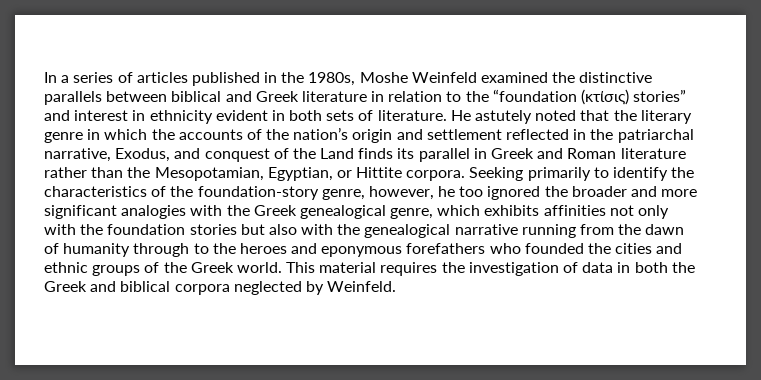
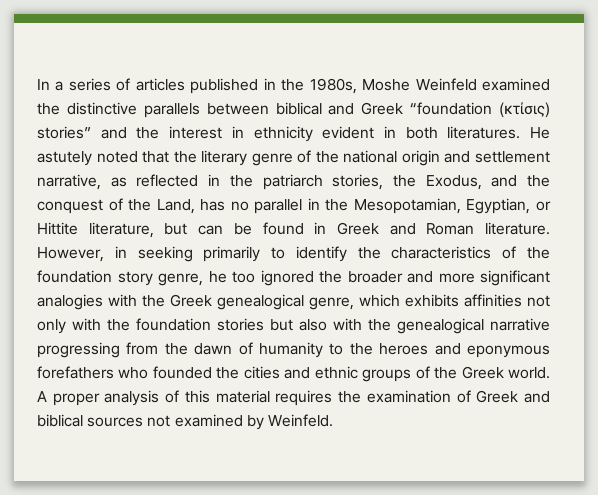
- In a series of articles published in the 1980s, Moshe Weinfeld examined the distinctive parallels between biblical and Greek literature in relation to the “foundation (κτίσις) stories” and interest in ethnicity evident in both sets of literature.
+ In a series of articles published in the 1980s, Moshe Weinfeld examined the distinctive parallels between biblical and Greek “foundation (κτίσις) stories” and the interest in ethnicity evident in both literatures.
- He astutely noted that the literary genre in which the accounts of the nation’s origin and settlement reflected in the patriarchal narrative, Exodus, and conquest of the Land finds its parallel in Greek and Roman literature rather than the Mesopotamian, Egyptian, or Hittite corpora. Seeking primarily to identify the characteristics of the foundation-story genre, however, he too ignored the broader and more significant analogies with the Greek genealogical genre, which exhibits affinities not only with the foundation stories but also with the genealogical narrative running from the dawn of humanity through to the heroes and eponymous forefathers who founded the cities and ethnic groups of the Greek world.
+ He astutely noted that the literary genre of the national origin and settlement narrative, as reflected in the patriarch stories, the Exodus, and the conquest of the Land, has no parallel in the Mesopotamian, Egyptian, or Hittite literature, but can be found in Greek and Roman literature. However, in seeking primarily to identify the characteristics of the foundation story genre, he too ignored the broader and more significant analogies with the Greek genealogical genre, which exhibits affinities not only with the foundation stories but also with the genealogical narrative progressing from the dawn of humanity to the heroes and eponymous forefathers who founded the cities and ethnic groups of the Greek world.
- This material requires the investigation of data in both the Greek and biblical corpora neglected by Weinfeld.
+ A proper analysis of this material requires the examination of Greek and biblical sources not examined by Weinfeld.

